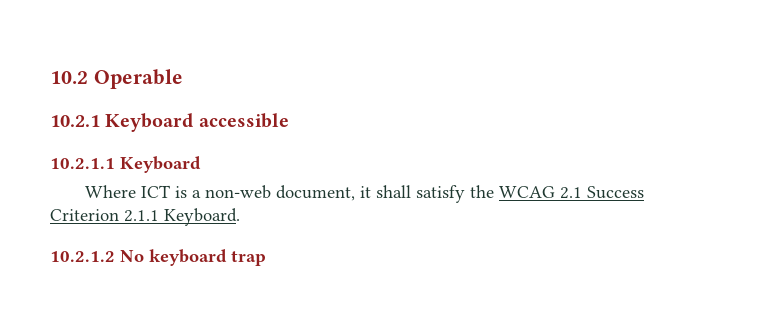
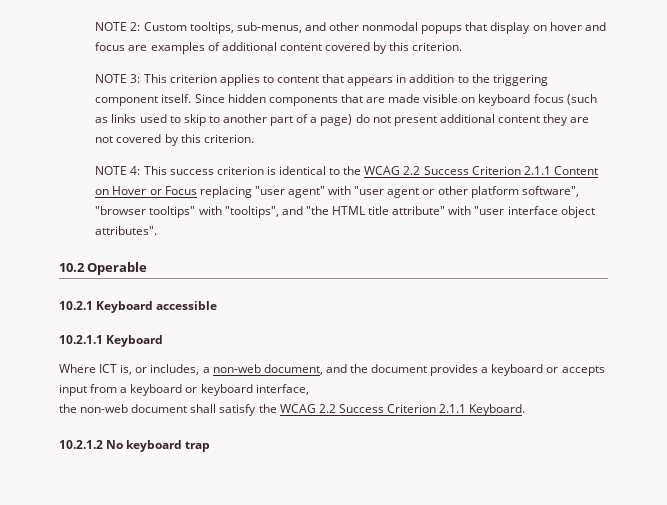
+ NOTE 2: Custom tooltips, sub-menus, and other nonmodal popups that display on hover and focus are examples of additional content covered by this criterion.
+ NOTE 3: This criterion applies to content that appears in addition to the triggering component itself. Since hidden components that are made visible on keyboard focus (such as links used to skip to another part of a page) do not present additional content they are not covered by this criterion.
+ NOTE 4: This success criterion is identical to the WCAG 2.2 Success Criterion 2.1.1 Content on Hover or Focus replacing "user agent" with "user agent or other platform software", "browser tooltips" with "tooltips", and "the HTML title attribute" with "user interface object attributes".
- Where ICT is a non-web document, it shall satisfy the WCAG 2.1 Success Criterion 2.1.1 Keyboard.
+ Where ICT is, or includes, a non-web document, and the document provides a keyboard or accepts input from a keyboard or keyboard interface,
+ the non-web document shall satisfy the WCAG 2.2 Success Criterion 2.1.1 Keyboard.

